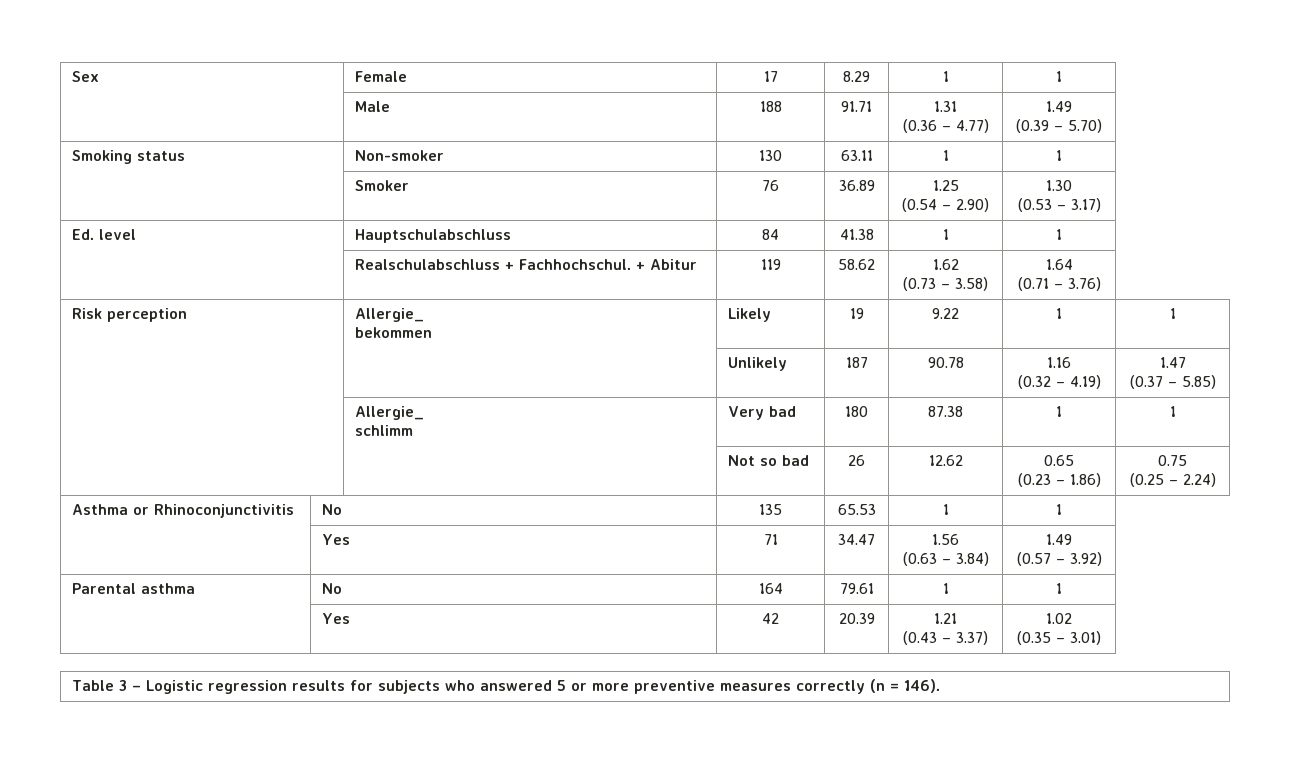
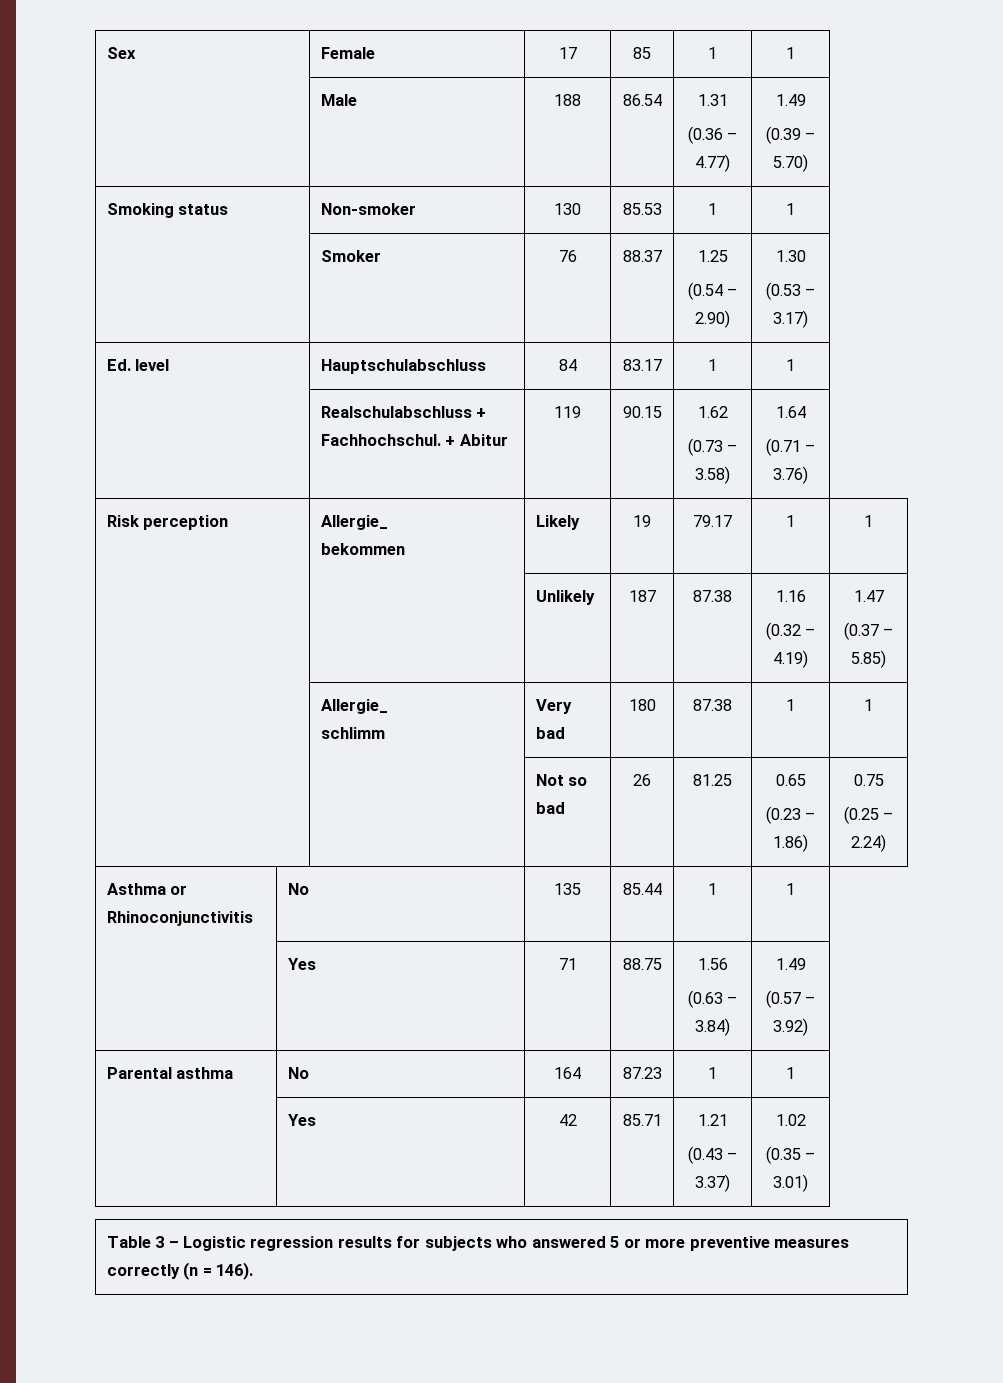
- Sex | Female | 17 | 8.29 | 1 | 1
+ Sex | Female | 17 | 85 | 1 | 1
- | Male | 188 | 91.71 | 1.31
+ | Male | 188 | 86.54 | 1.31
- Smoking status | Non-smoker | 130 | 63.11 | 1 | 1
+ Smoking status | Non-smoker | 130 | 85.53 | 1 | 1
- | Smoker | 76 | 36.89 | 1.25
+ | Smoker | 76 | 88.37 | 1.25
- Ed. level | Hauptschulabschluss | 84 | 41.38 | 1 | 1
+ Ed. level | Hauptschulabschluss | 84 | 83.17 | 1 | 1
- | Realschulabschluss + Fachhochschul. + Abitur | 119 | 58.62 | 1.62
+ | Realschulabschluss + Fachhochschul. + Abitur | 119 | 90.15 | 1.62
  Risk perception | Allergie_
- bekommen | Likely | 19 | 9.22 | 1 | 1
+ bekommen | Likely | 19 | 79.17 | 1 | 1
- | | Unlikely | 187 | 90.78 | 1.16
+ | | Unlikely | 187 | 87.38 | 1.16
- | | Not so bad | 26 | 12.62 | 0.65
+ | | Not so bad | 26 | 81.25 | 0.65
- Asthma or Rhinoconjunctivitis | No | 135 | 65.53 | 1 | 1
+ Asthma or Rhinoconjunctivitis | No | 135 | 85.44 | 1 | 1
- | Yes | 71 | 34.47 | 1.56
+ | Yes | 71 | 88.75 | 1.56
- Parental asthma | No | 164 | 79.61 | 1 | 1
+ Parental asthma | No | 164 | 87.23 | 1 | 1
- | Yes | 42 | 20.39 | 1.21
+ | Yes | 42 | 85.71 | 1.21

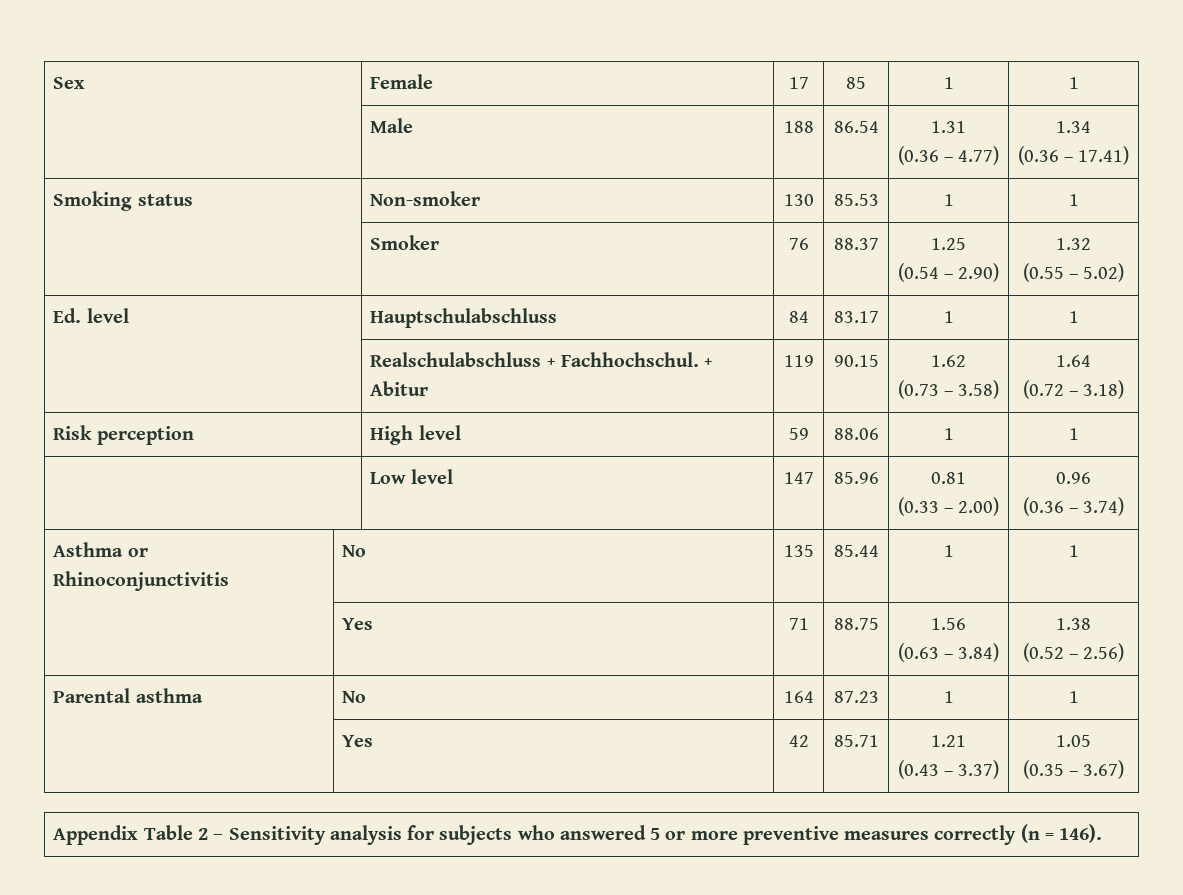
  | Male | 188 | 86.54 | 1.31
- (0.36 – 4.77) | 1.49
- (0.39 – 5.70)
+ (0.36 – 4.77) | 1.34
+ (0.36 – 17.41)
  | Smoker | 76 | 88.37 | 1.25
- (0.54 – 2.90) | 1.30
- (0.53 – 3.17)
+ (0.54 – 2.90) | 1.32
+ (0.55 – 5.02)
  | Realschulabschluss + Fachhochschul. + Abitur | 119 | 90.15 | 1.62
  (0.73 – 3.58) | 1.64
- (0.71 – 3.76)
+ (0.72 – 3.18)
- Risk perception | Allergie_
- bekommen | Likely | 19 | 79.17 | 1 | 1
- | | Unlikely | 187 | 87.38 | 1.16
- (0.32 – 4.19) | 1.47
- (0.37 – 5.85)
- | Allergie_
- schlimm | Very bad | 180 | 87.38 | 1 | 1
- | | Not so bad | 26 | 81.25 | 0.65
- (0.23 – 1.86) | 0.75
- (0.25 – 2.24)
+ Risk perception | High level | 59 | 88.06 | 1 | 1
+ | Low level | 147 | 85.96 | 0.81
+ (0.33 – 2.00) | 0.96
+ (0.36 – 3.74)
  | Yes | 71 | 88.75 | 1.56
- (0.63 – 3.84) | 1.49
- (0.57 – 3.92)
+ (0.63 – 3.84) | 1.38
+ (0.52 – 2.56)
  | Yes | 42 | 85.71 | 1.21
- (0.43 – 3.37) | 1.02
- (0.35 – 3.01)
- Table 3 – Logistic regression results for subjects who answered 5 or more preventive measures correctly (n = 146).
+ (0.43 – 3.37) | 1.05
+ (0.35 – 3.67)
+ Appendix Table 2 – Sensitivity analysis for subjects who answered 5 or more preventive measures correctly (n = 146).

